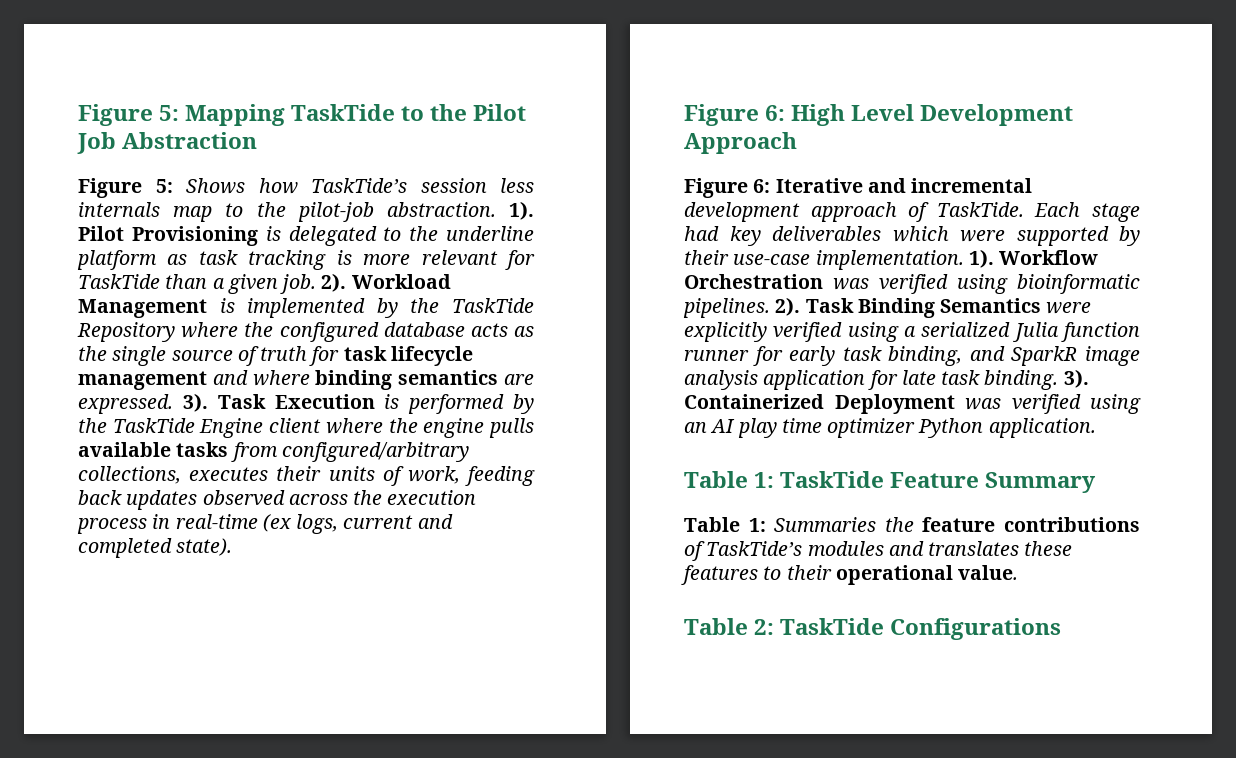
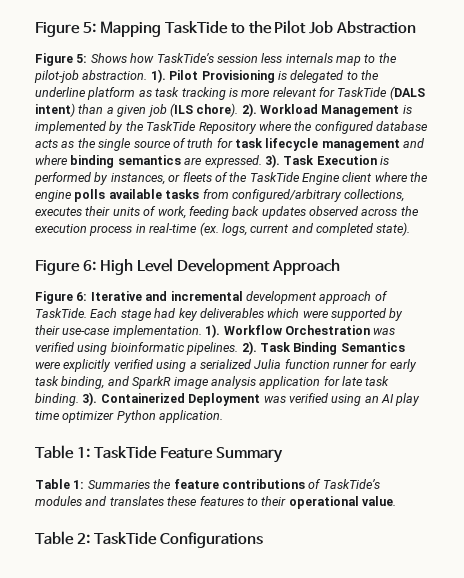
- Pilot Provisioning is delegated to the underline platform as task tracking is more relevant for TaskTide than a given job.
+ Pilot Provisioning is delegated to the underline platform as task tracking is more relevant for TaskTide (DALS intent) than a given job (ILS chore).
- Task Execution is performed by the TaskTide Engine client where the engine pulls available tasks from configured/arbitrary collections, executes their units of work, feeding back updates observed across the execution process in real-time (ex logs, current and completed state).
+ Task Execution is performed by instances, or fleets of the TaskTide Engine client where the engine polls available tasks from configured/arbitrary collections, executes their units of work, feeding back updates observed across the execution process in real-time (ex. logs, current and completed state).

